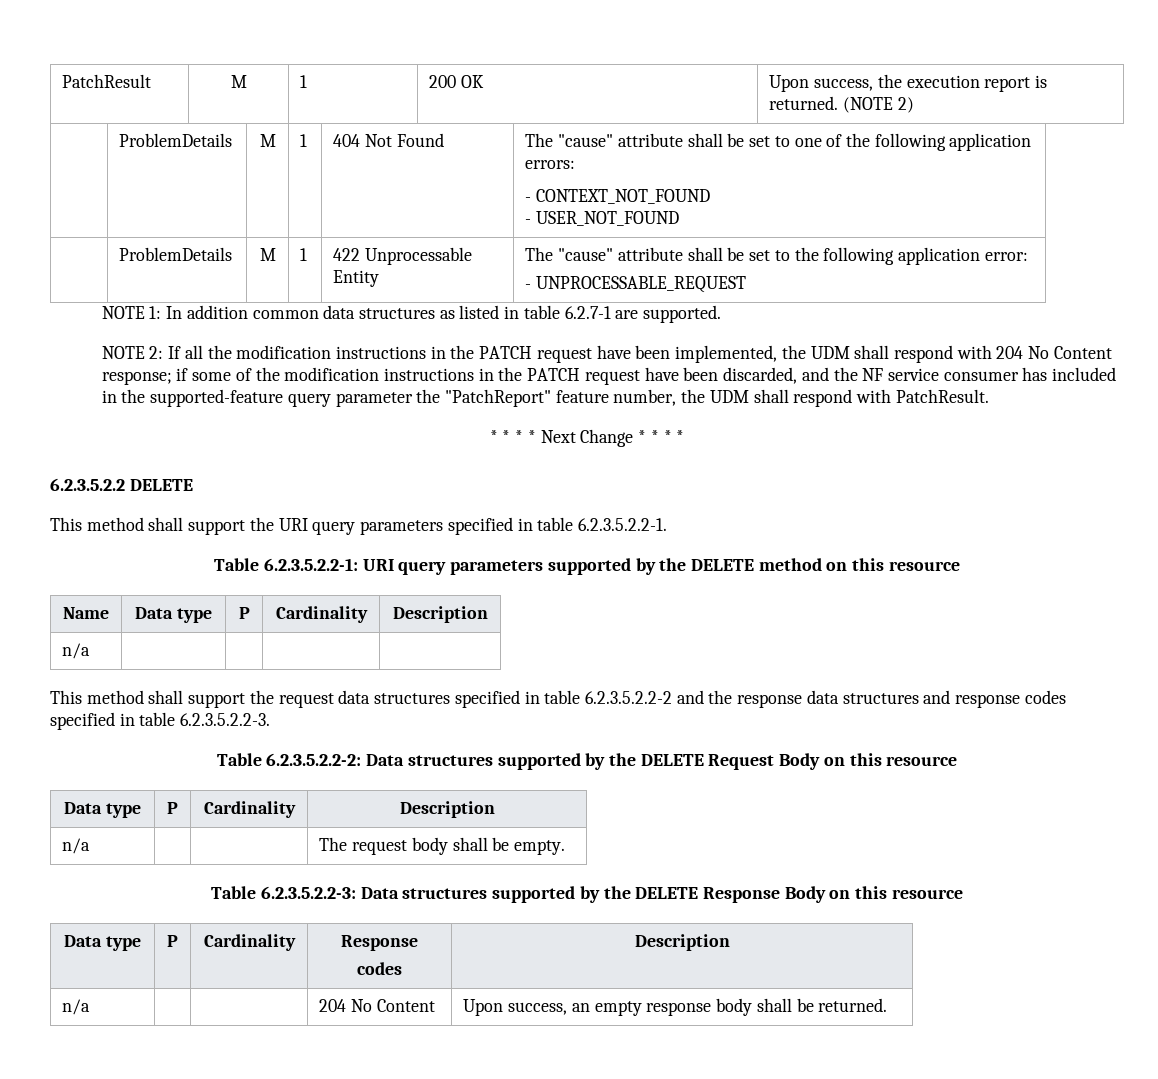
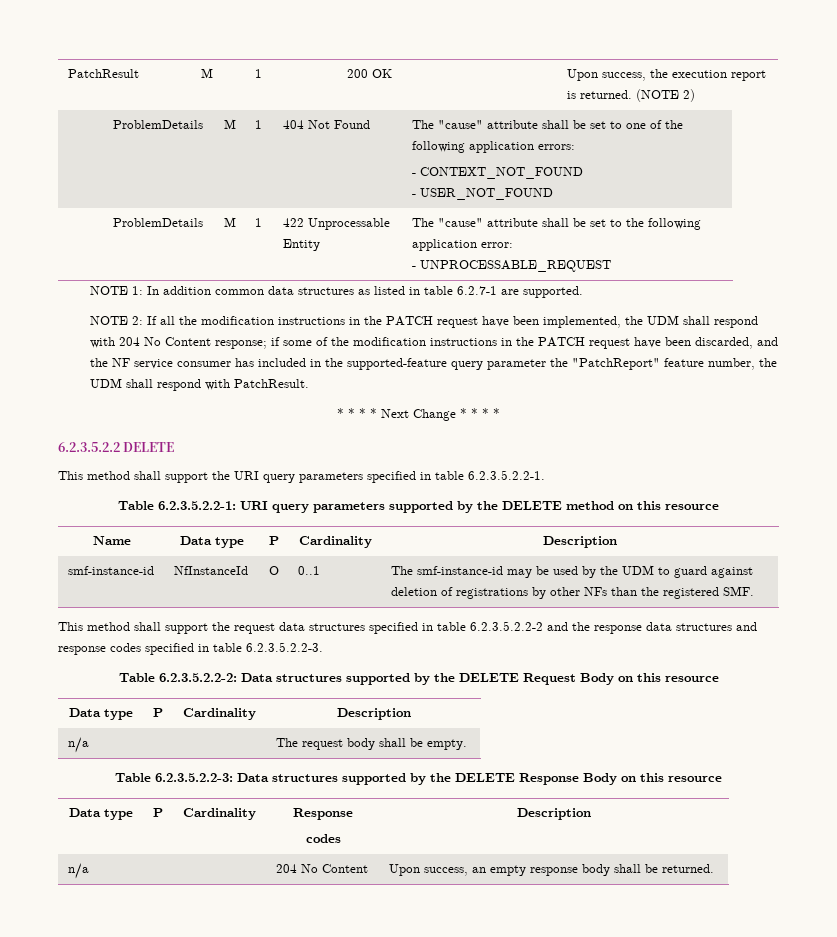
- n/a | | | |
+ smf-instance-id | NfInstanceId | O | 0..1 | The smf-instance-id may be used by the UDM to guard against deletion of registrations by other NFs than the registered SMF.

